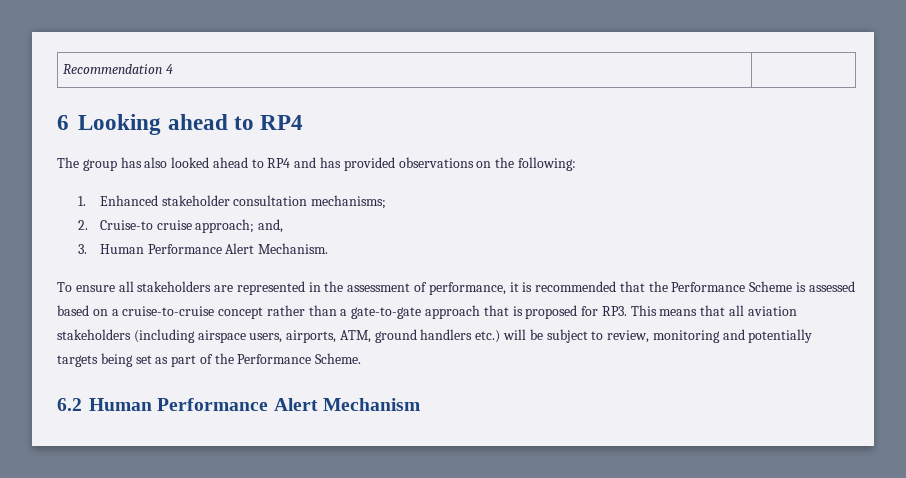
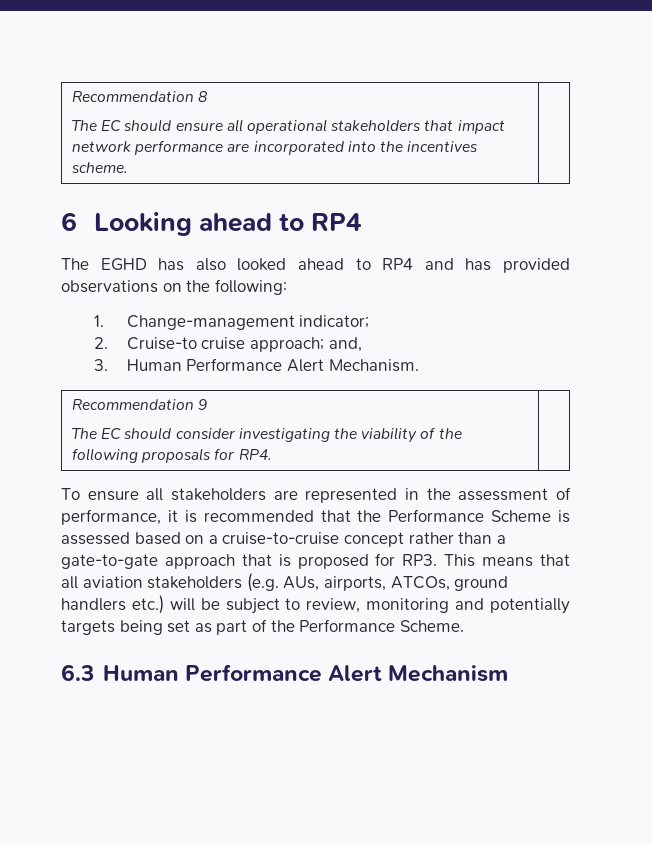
- Recommendation 4 |
+ Recommendation 8
+ The EC should ensure all operational stakeholders that impact network performance are incorporated into the incentives scheme. |
- The group has also looked ahead to RP4 and has provided observations on the following:
+ The EGHD has also looked ahead to RP4 and has provided observations on the following:
- 1. Enhanced stakeholder consultation mechanisms;
+ 1. Change-management indicator;
+ Recommendation 9
+ The EC should consider investigating the viability of the following proposals for RP4. |
- To ensure all stakeholders are represented in the assessment of performance, it is recommended that the Performance Scheme is assessed based on a cruise-to-cruise concept rather than a gate-to-gate approach that is proposed for RP3. This means that all aviation stakeholders (including airspace users, airports, ATM, ground handlers etc.) will be subject to review, monitoring and potentially targets being set as part of the Performance Scheme.
+ To ensure all stakeholders are represented in the assessment of performance, it is recommended that the Performance Scheme is assessed based on a cruise-to-cruise concept rather than a gate-to-gate approach that is proposed for RP3. This means that all aviation stakeholders (e.g. AUs, airports, ATCOs, ground handlers etc.) will be subject to review, monitoring and potentially targets being set as part of the Performance Scheme.
- 6.2 Human Performance Alert Mechanism
+ 6.3 Human Performance Alert Mechanism

